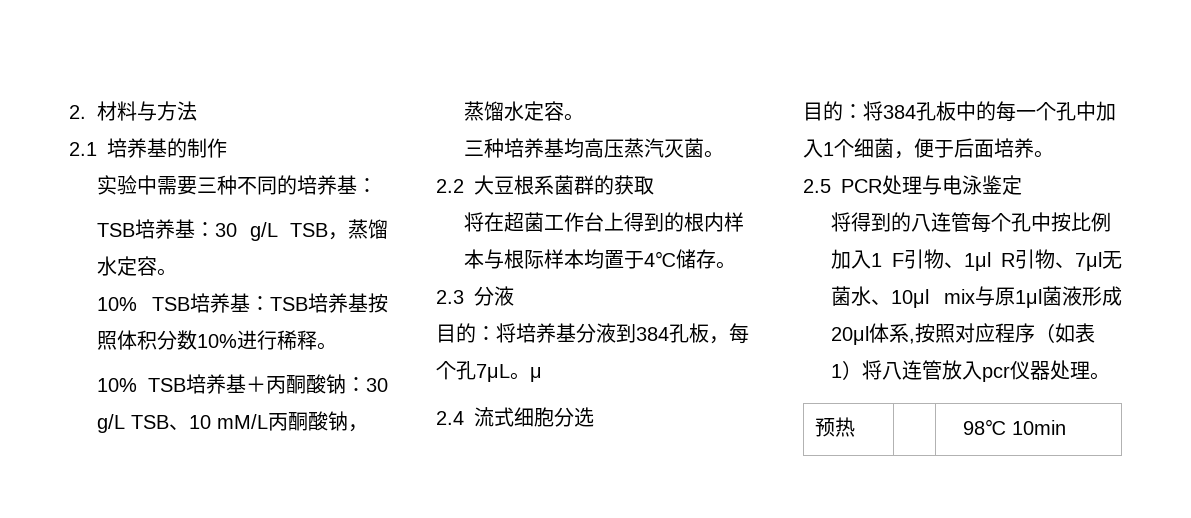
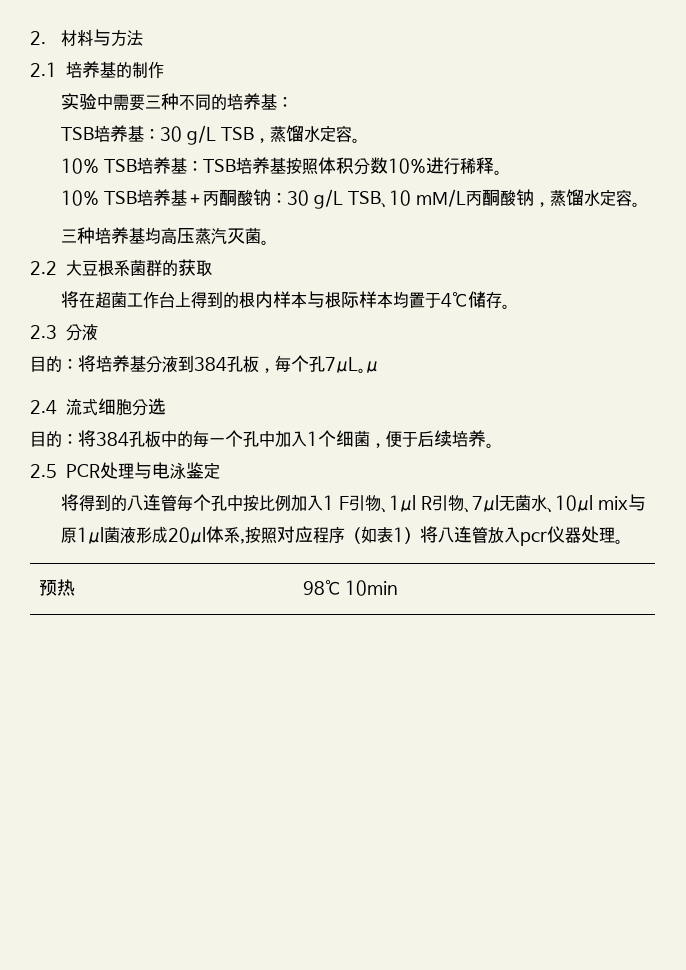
- 目的：将384孔板中的每一个孔中加入1个细菌，便于后面培养。
+ 目的：将384孔板中的每一个孔中加入1个细菌，便于后续培养。

